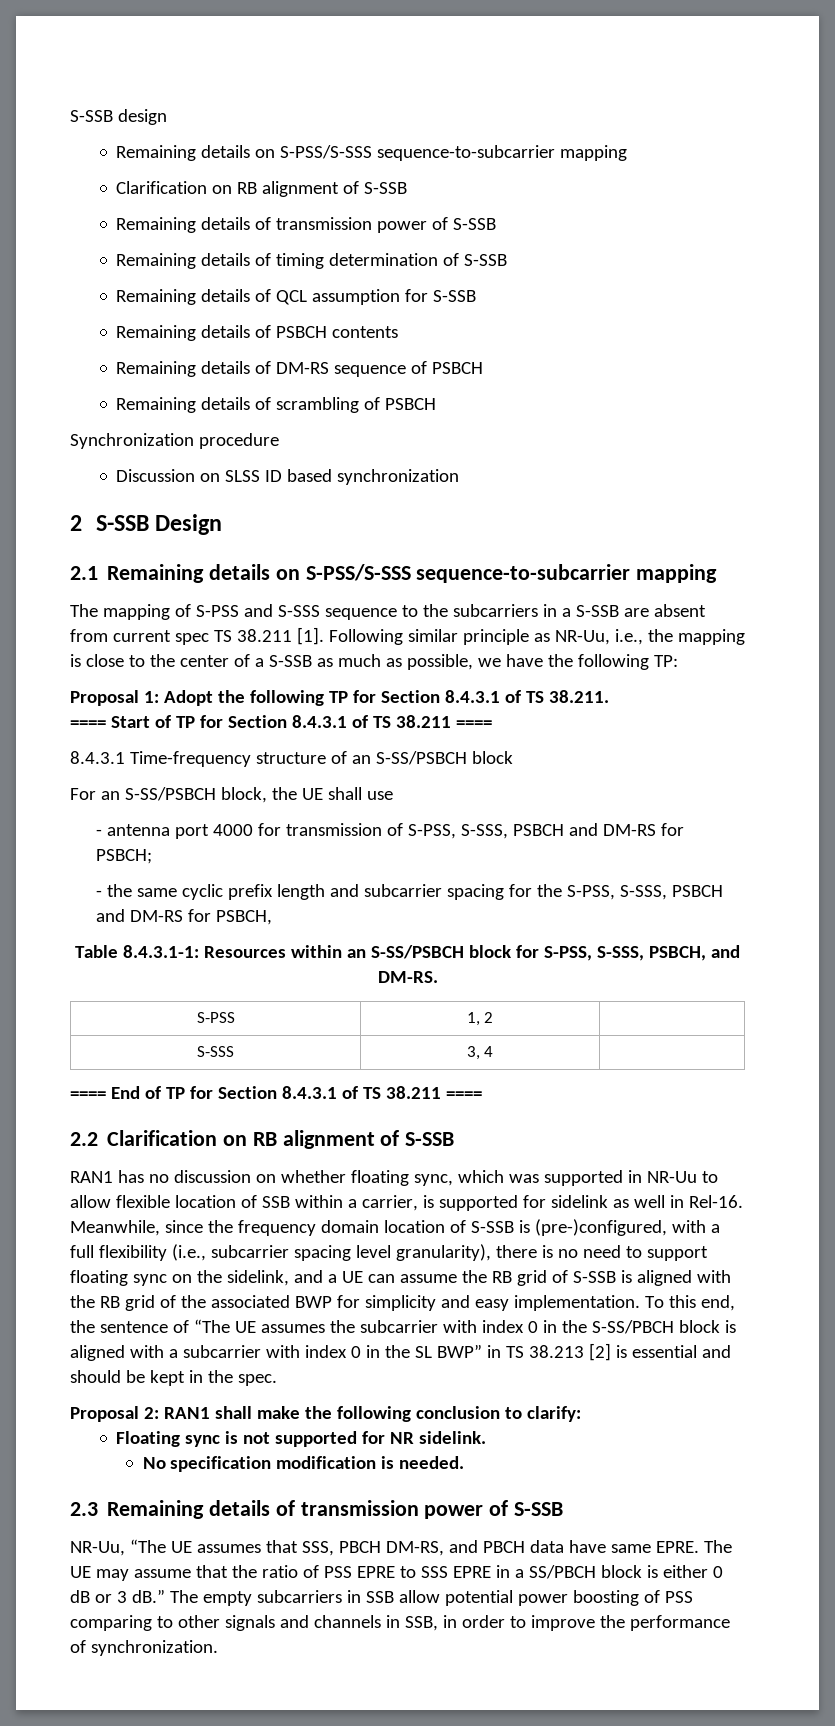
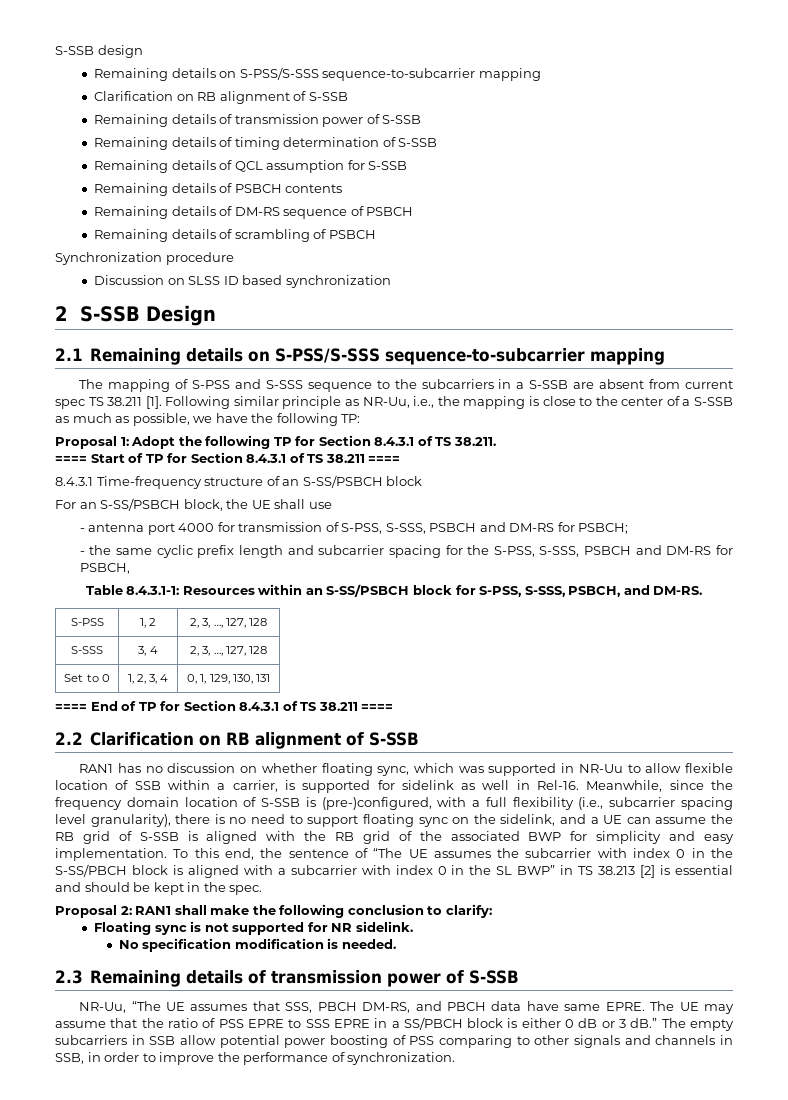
- S-PSS | 1, 2 |
- S-SSS | 3, 4 |
+ S-PSS | 1, 2 | 2, 3, …, 127, 128
+ S-SSS | 3, 4 | 2, 3, …, 127, 128
+ Set to 0 | 1, 2, 3, 4 | 0, 1, 129, 130, 131

